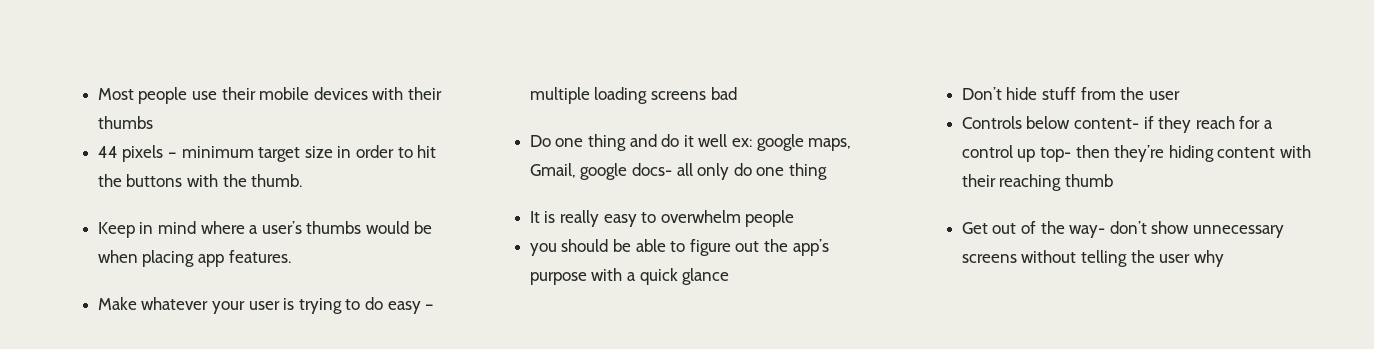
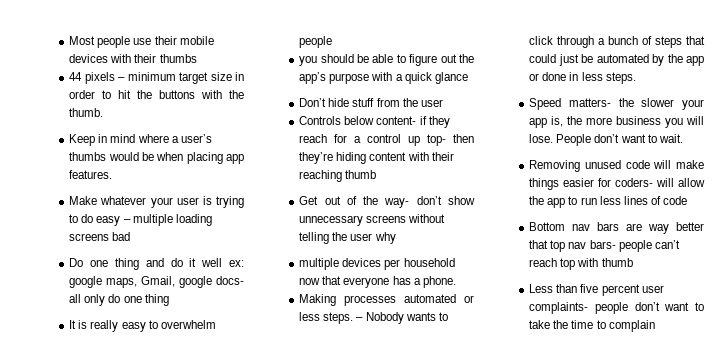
+ multiple devices per household now that everyone has a phone.
+ Making processes automated or less steps. – Nobody wants to click through a bunch of steps that could just be automated by the app or done in less steps.
+ Speed matters- the slower your app is, the more business you will lose. People don’t want to wait.
+ Removing unused code will make things easier for coders- will allow the app to run less lines of code
+ Bottom nav bars are way better that top nav bars- people can’t reach top with thumb
+ Less than five percent user complaints- people don’t want to take the time to complain

